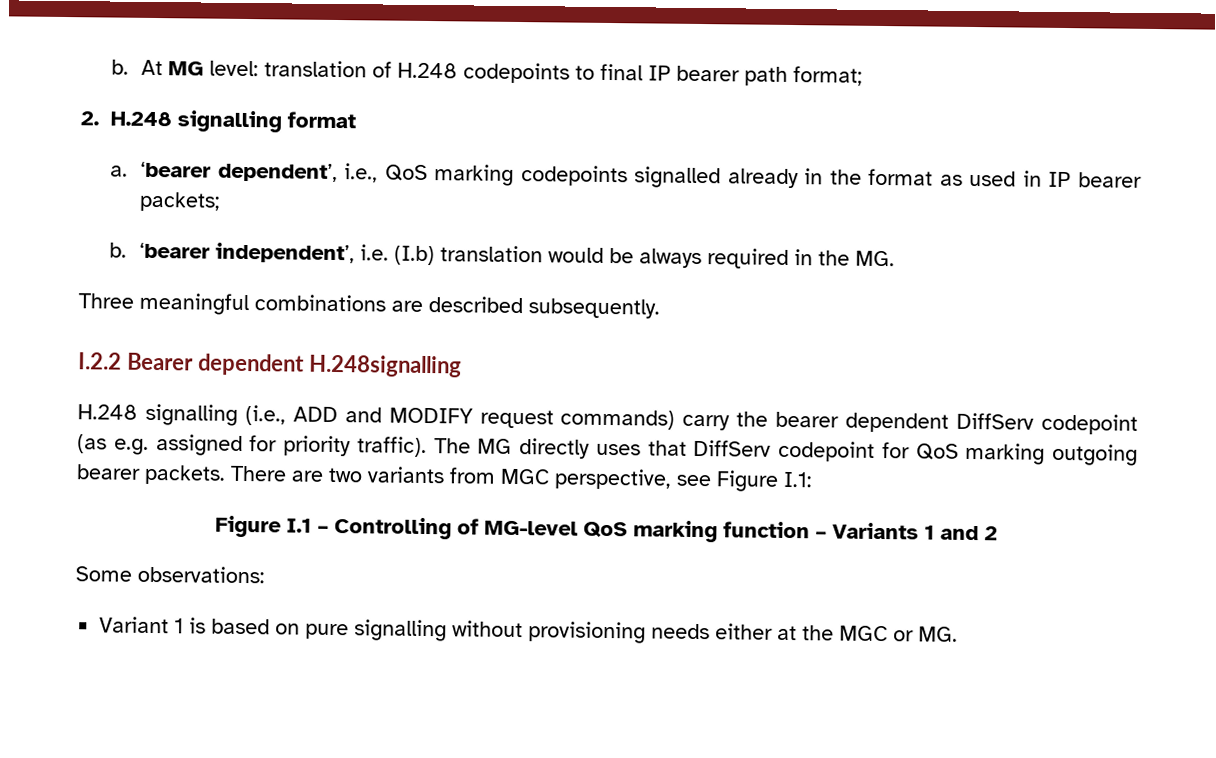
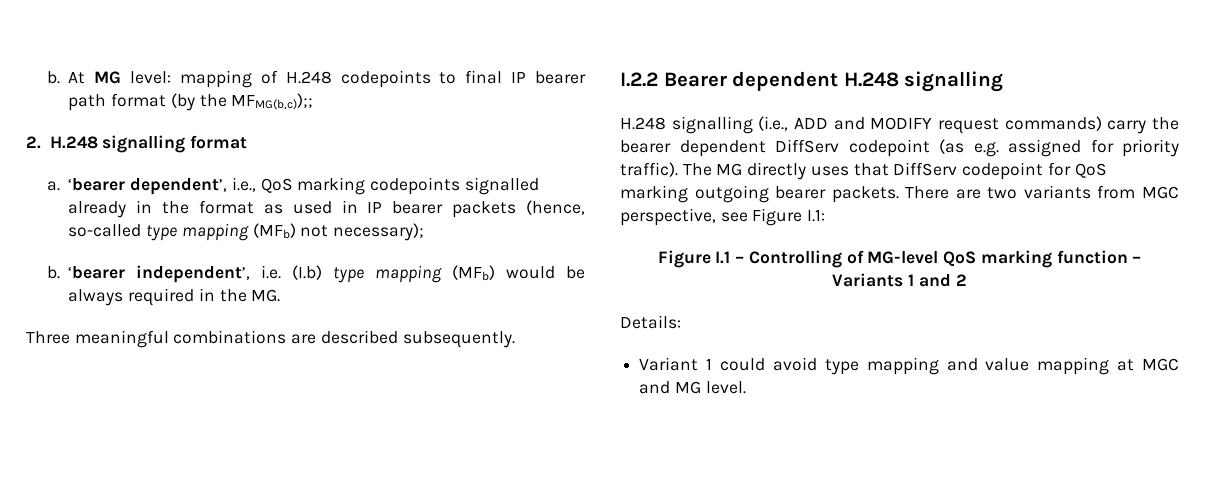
- At MG level: translation of H.248 codepoints to final IP bearer path format;
+ At MG level: mapping of H.248 codepoints to final IP bearer path format (by the MFMG(b,c));;
- ‘bearer dependent’, i.e., QoS marking codepoints signalled already in the format as used in IP bearer packets;
+ ‘bearer dependent’, i.e., QoS marking codepoints signalled already in the format as used in IP bearer packets (hence, so-called type mapping (MFb) not necessary);
- ‘bearer independent’, i.e. (I.b) translation would be always required in the MG.
+ ‘bearer independent’, i.e. (I.b) type mapping (MFb) would be always required in the MG.
- I.2.2 Bearer dependent H.248signalling
+ I.2.2 Bearer dependent H.248 signalling
- Some observations:
+ Details:
- Variant 1 is based on pure signalling without provisioning needs either at the MGC or MG.
+ Variant 1 could avoid type mapping and value mapping at MGC and MG level.

